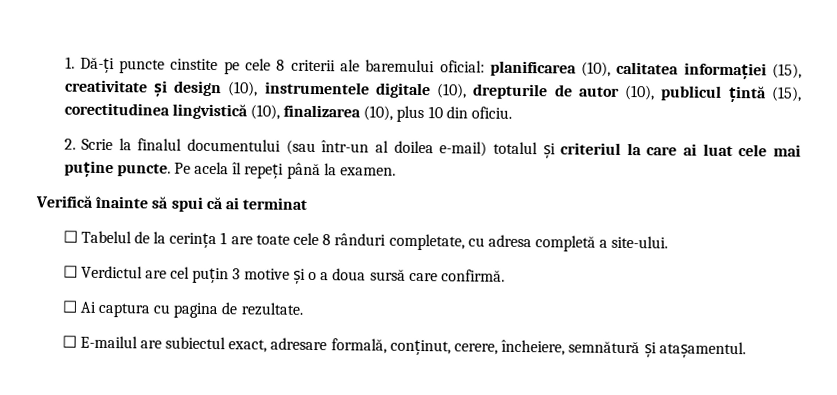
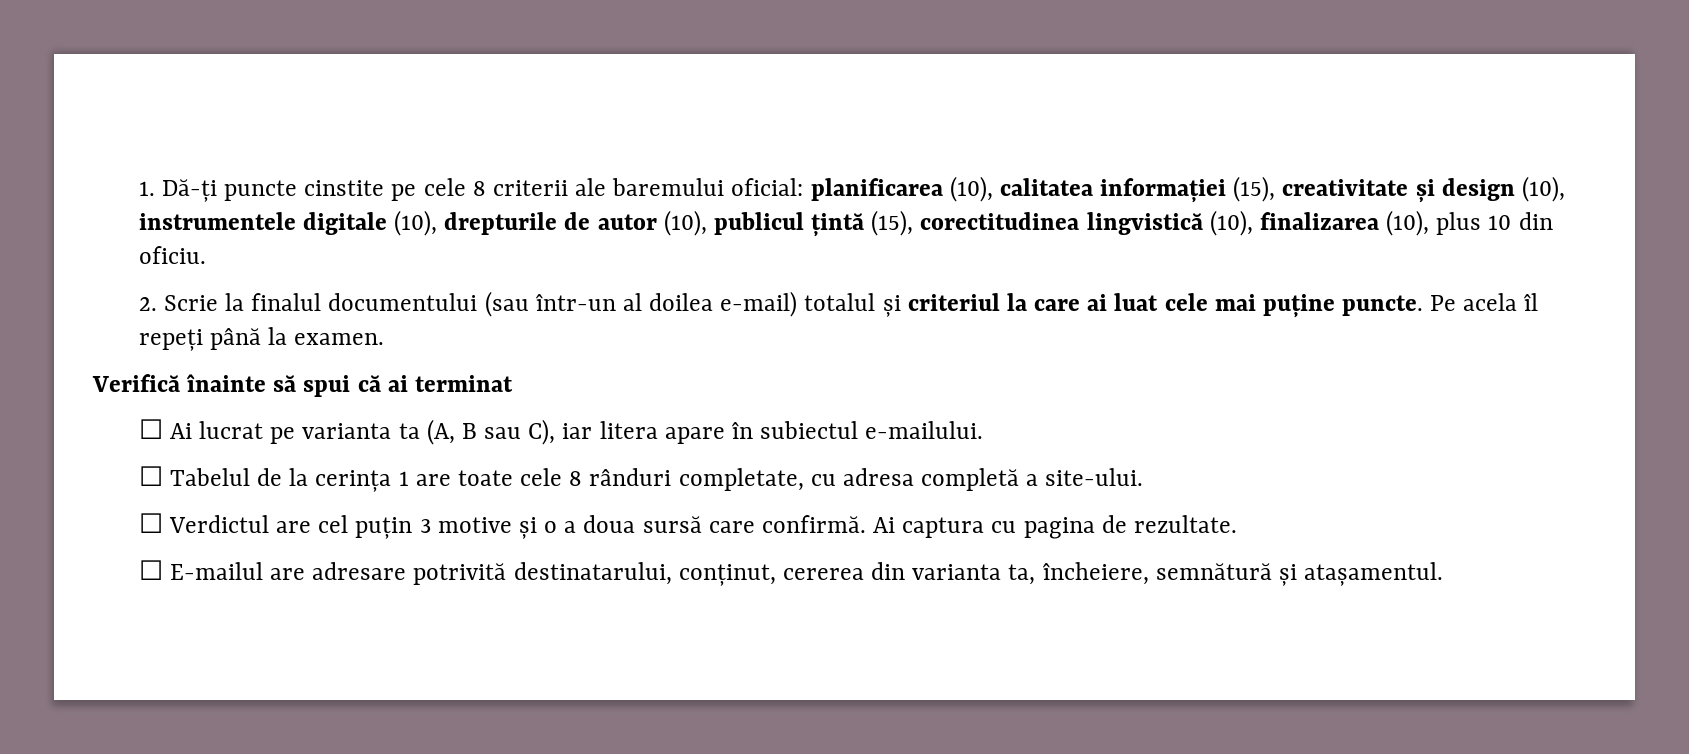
+ ☐ Ai lucrat pe varianta ta (A, B sau C), iar litera apare în subiectul e-mailului.
- ☐ Verdictul are cel puțin 3 motive și o a doua sursă care confirmă.
- ☐ Ai captura cu pagina de rezultate.
+ ☐ Verdictul are cel puțin 3 motive și o a doua sursă care confirmă. Ai captura cu pagina de rezultate.
- ☐ E-mailul are subiectul exact, adresare formală, conținut, cerere, încheiere, semnătură și atașamentul.
+ ☐ E-mailul are adresare potrivită destinatarului, conținut, cererea din varianta ta, încheiere, semnătură și atașamentul.

